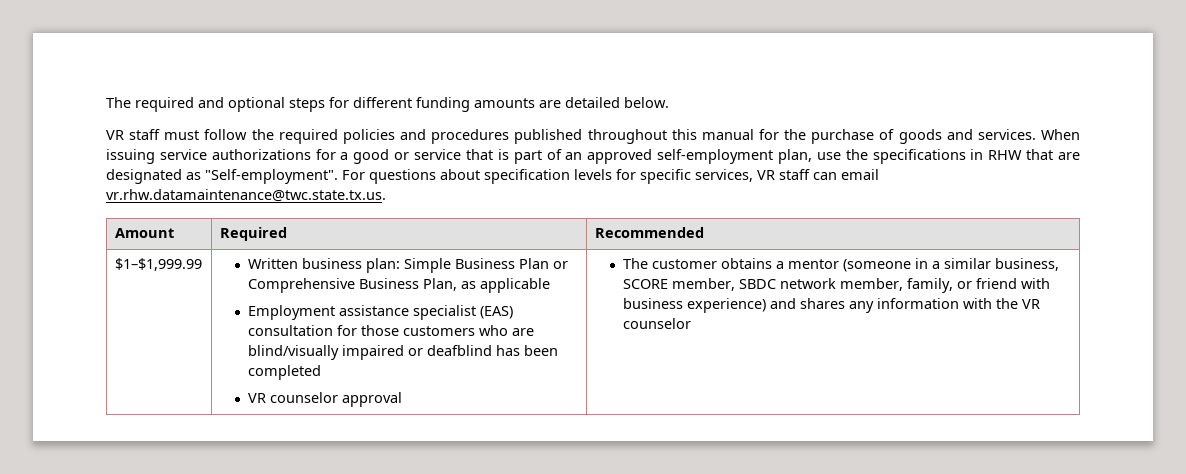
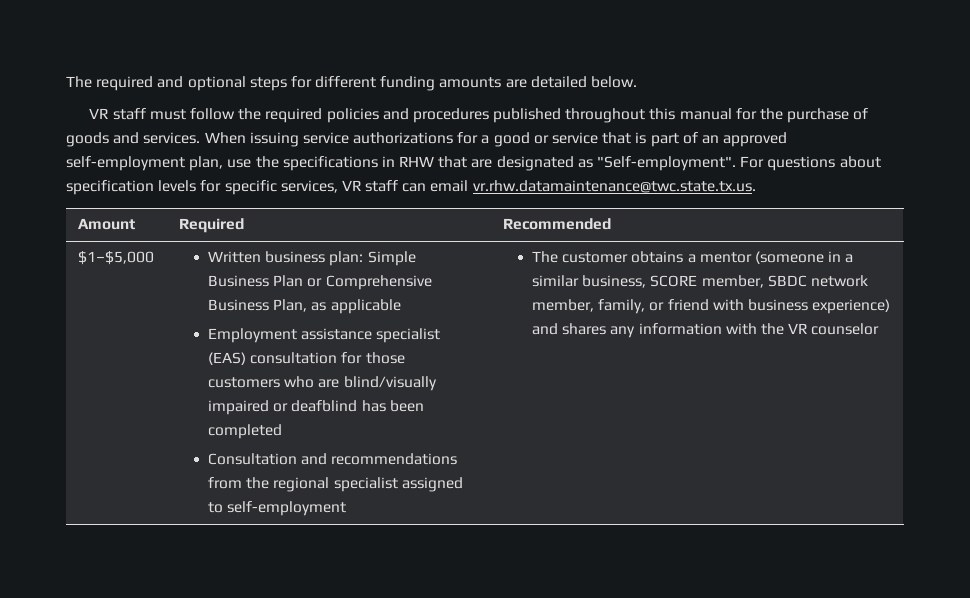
- $1–$1,999.99
+ $1–$5,000
- VR counselor approval
+ Consultation and recommendations from the regional specialist assigned to self-employment

